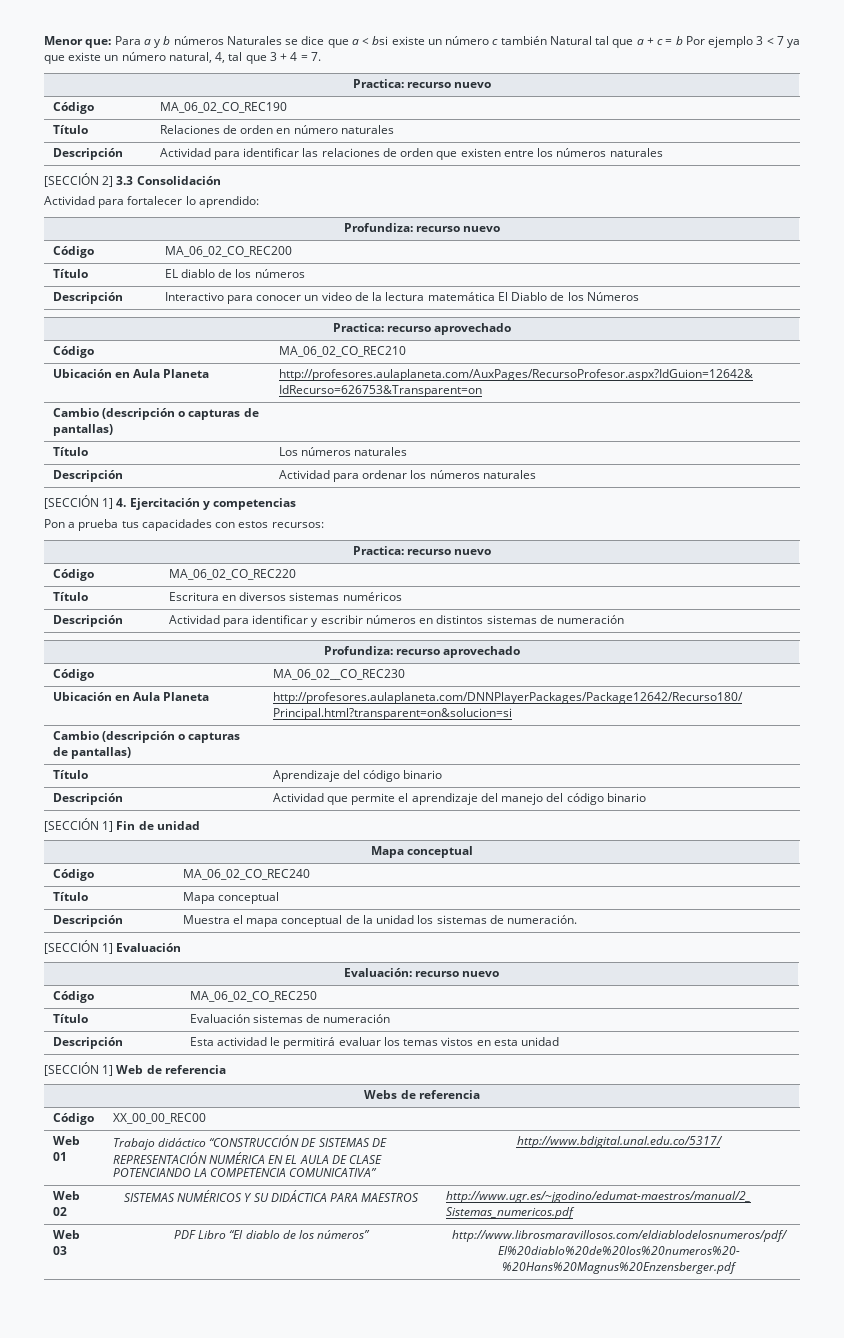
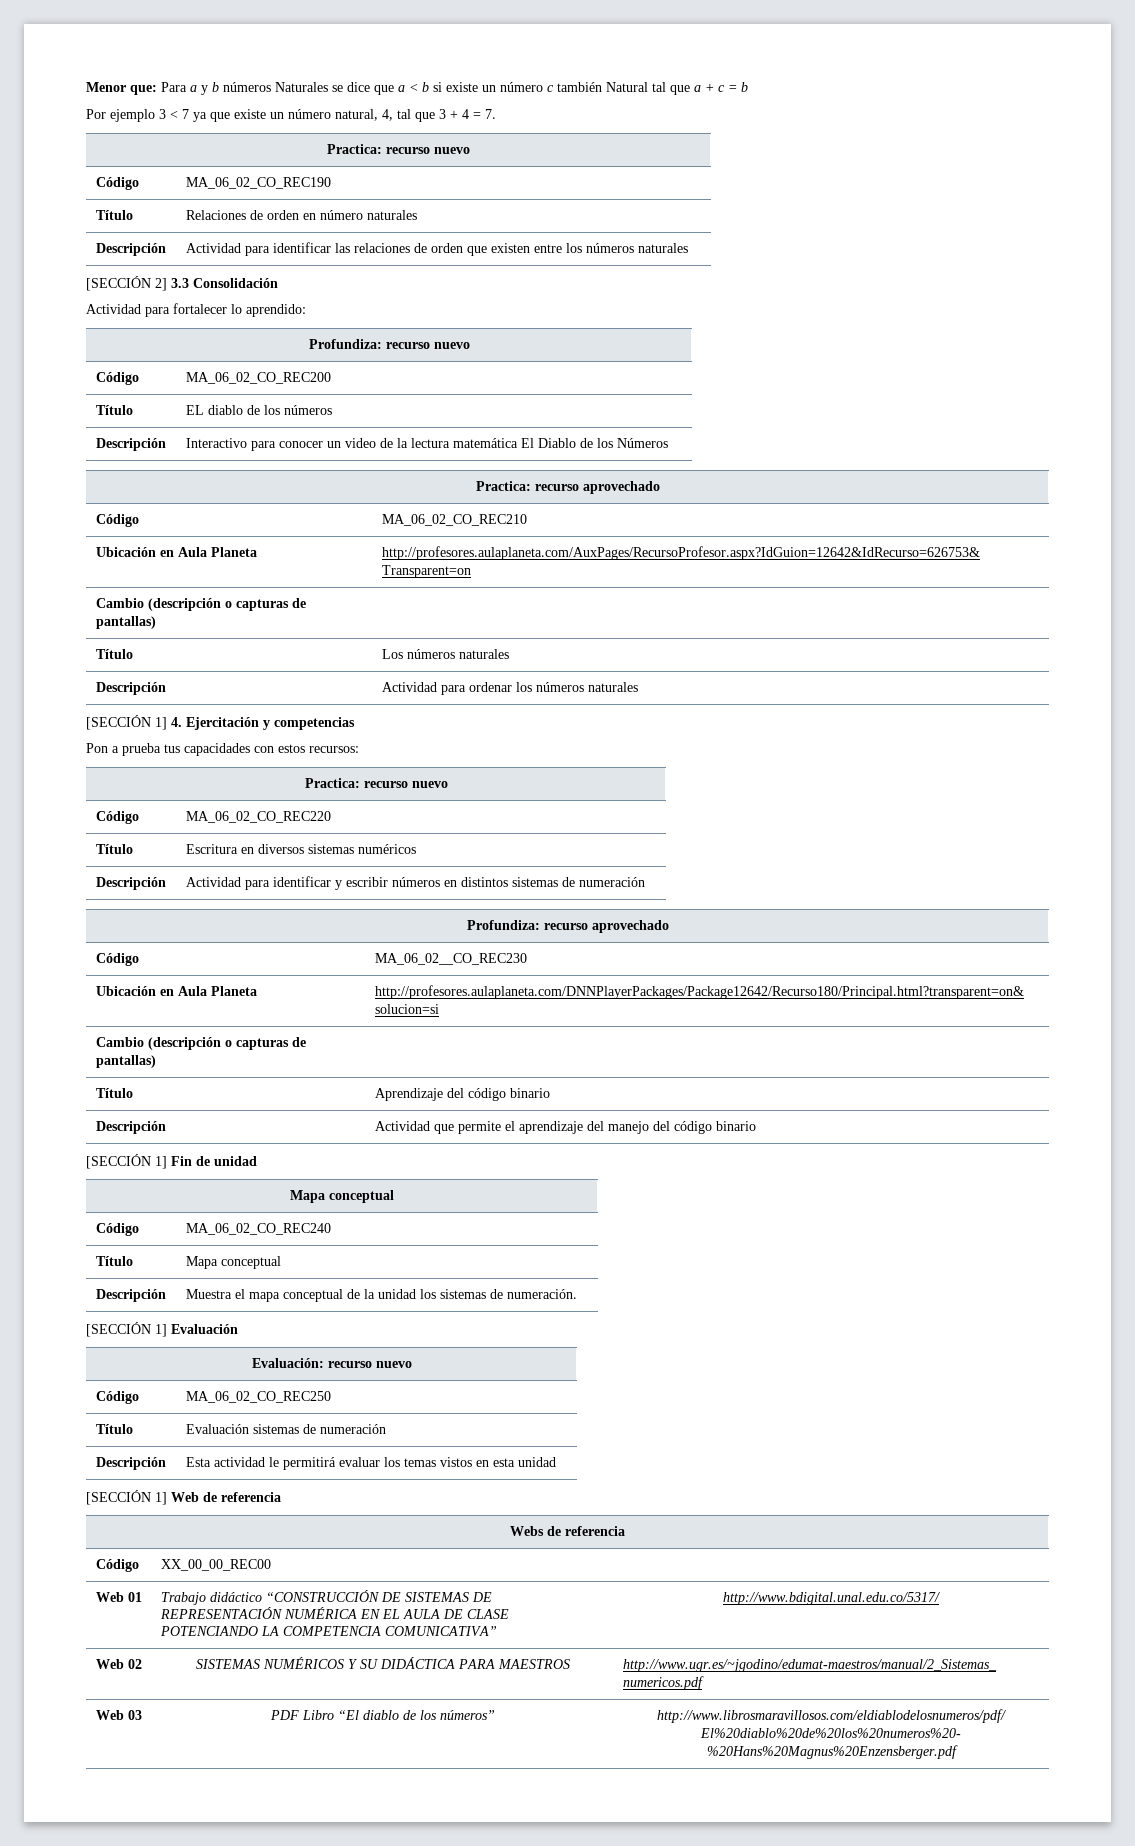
- Menor que: Para a y b números Naturales se dice que a < bsi existe un número c también Natural tal que a + c = b Por ejemplo 3 < 7 ya que existe un número natural, 4, tal que 3 + 4 = 7.
+ Menor que: Para a y b números Naturales se dice que a < b si existe un número c también Natural tal que a + c = b
+ Por ejemplo 3 < 7 ya que existe un número natural, 4, tal que 3 + 4 = 7.

